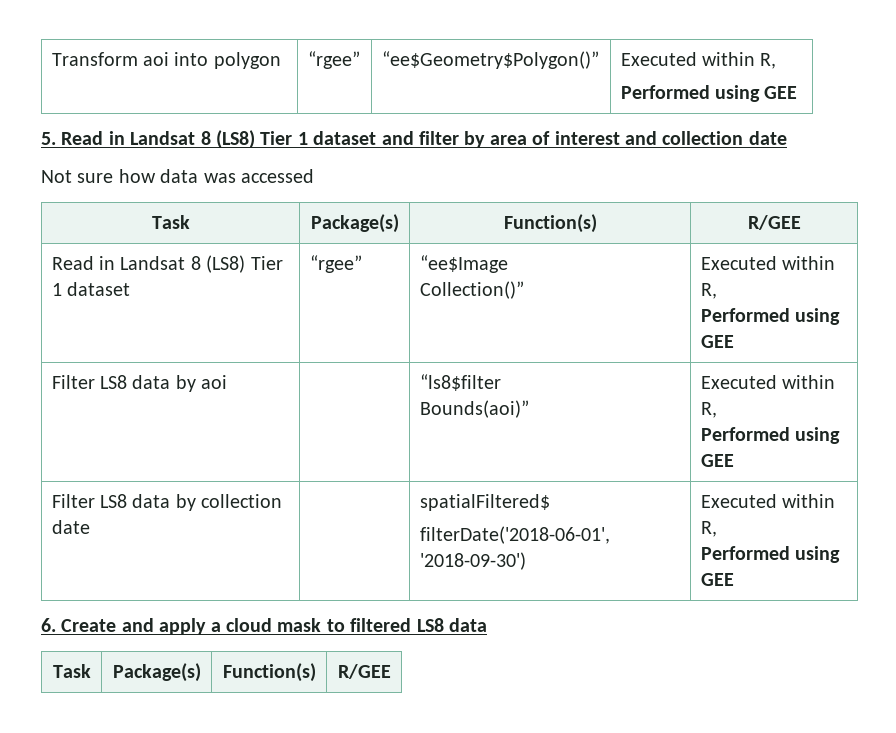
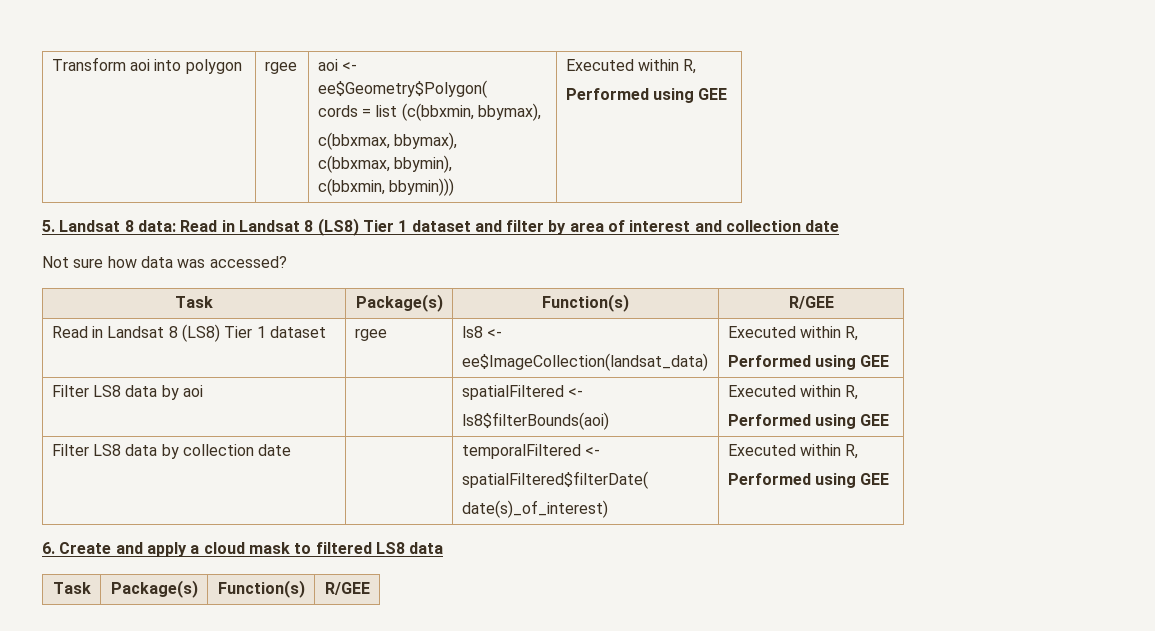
- Transform aoi into polygon | “rgee” | “ee$Geometry$Polygon()” | Executed within R,
+ Transform aoi into polygon | rgee | aoi <-
+ ee$Geometry$Polygon(
+ cords = list (c(bbxmin, bbymax),
+ c(bbxmax, bbymax),
+ c(bbxmax, bbymin),
+ c(bbxmin, bbymin))) | Executed within R,
- 5. Read in Landsat 8 (LS8) Tier 1 dataset and filter by area of interest and collection date
+ 5. Landsat 8 data: Read in Landsat 8 (LS8) Tier 1 dataset and filter by area of interest and collection date
- Not sure how data was accessed
+ Not sure how data was accessed?
- Read in Landsat 8 (LS8) Tier 1 dataset | “rgee” | “ee$Image
- Collection()” | Executed within R,
+ Read in Landsat 8 (LS8) Tier 1 dataset | rgee | ls8 <-
+ ee$ImageCollection(landsat_data) | Executed within R,
- Filter LS8 data by aoi | | “ls8$filter
- Bounds(aoi)” | Executed within R,
+ Filter LS8 data by aoi | | spatialFiltered <-
+ ls8$filterBounds(aoi) | Executed within R,
- Filter LS8 data by collection date | | spatialFiltered$
- filterDate('2018-06-01', '2018-09-30') | Executed within R,
+ Filter LS8 data by collection date | | temporalFiltered <-
+ spatialFiltered$filterDate(
+ date(s)_of_interest) | Executed within R,

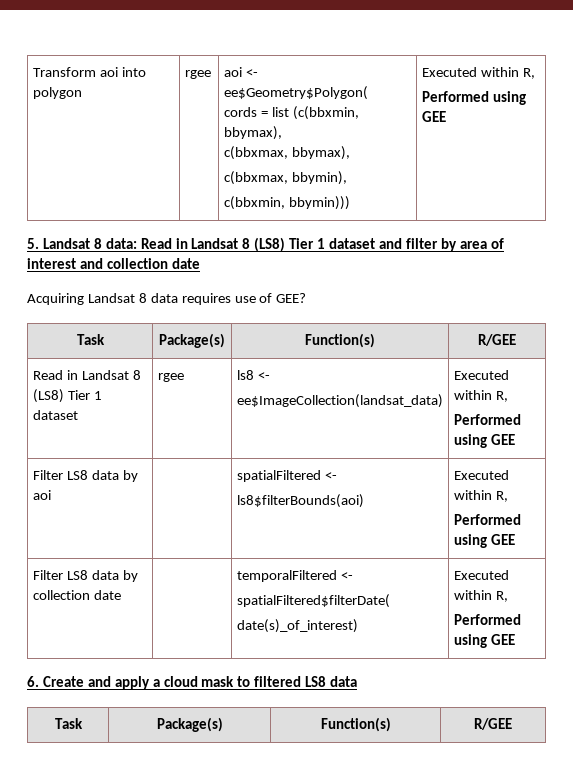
- Not sure how data was accessed?
+ Acquiring Landsat 8 data requires use of GEE?

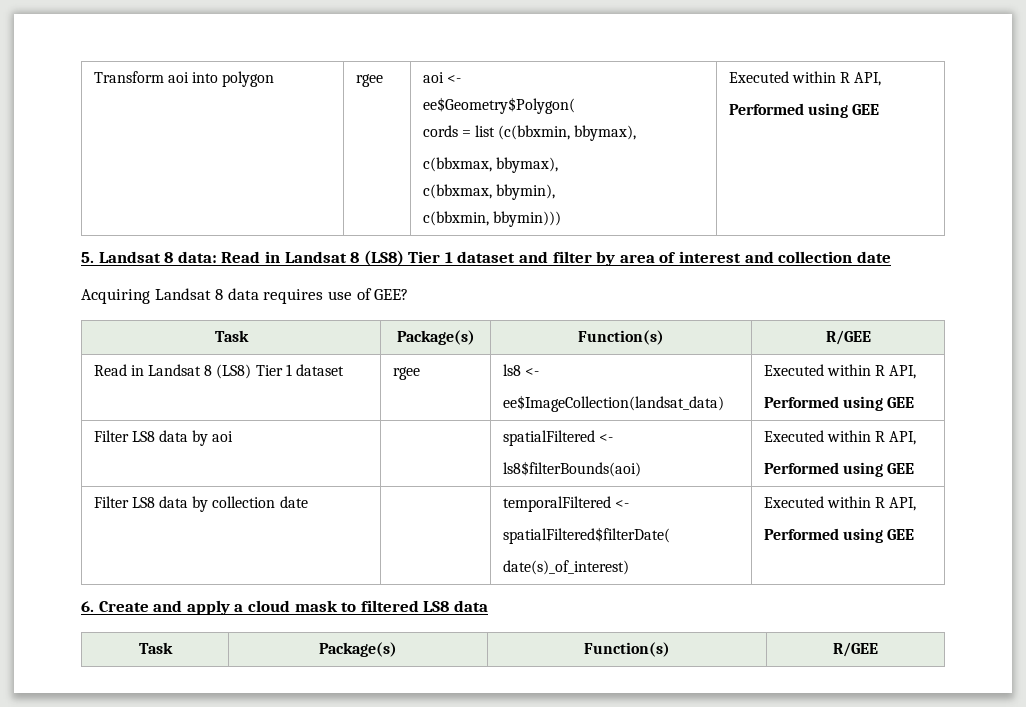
  Transform aoi into polygon | rgee | aoi <-
  ee$Geometry$Polygon(
  cords = list (c(bbxmin, bbymax),
  c(bbxmax, bbymax),
  c(bbxmax, bbymin),
- c(bbxmin, bbymin))) | Executed within R,
+ c(bbxmin, bbymin))) | Executed within R API,
  Read in Landsat 8 (LS8) Tier 1 dataset | rgee | ls8 <-
- ee$ImageCollection(landsat_data) | Executed within R,
+ ee$ImageCollection(landsat_data) | Executed within R API,
  Filter LS8 data by aoi | | spatialFiltered <-
- ls8$filterBounds(aoi) | Executed within R,
+ ls8$filterBounds(aoi) | Executed within R API,
  Filter LS8 data by collection date | | temporalFiltered <-
  spatialFiltered$filterDate(
- date(s)_of_interest) | Executed within R,
+ date(s)_of_interest) | Executed within R API,

